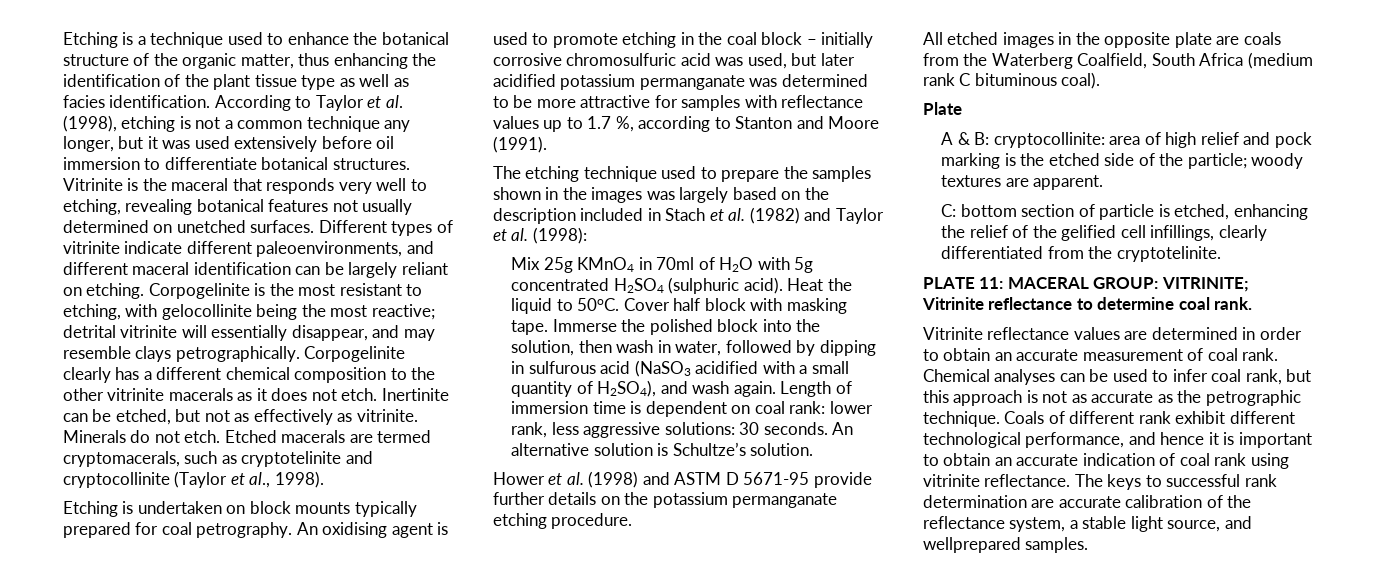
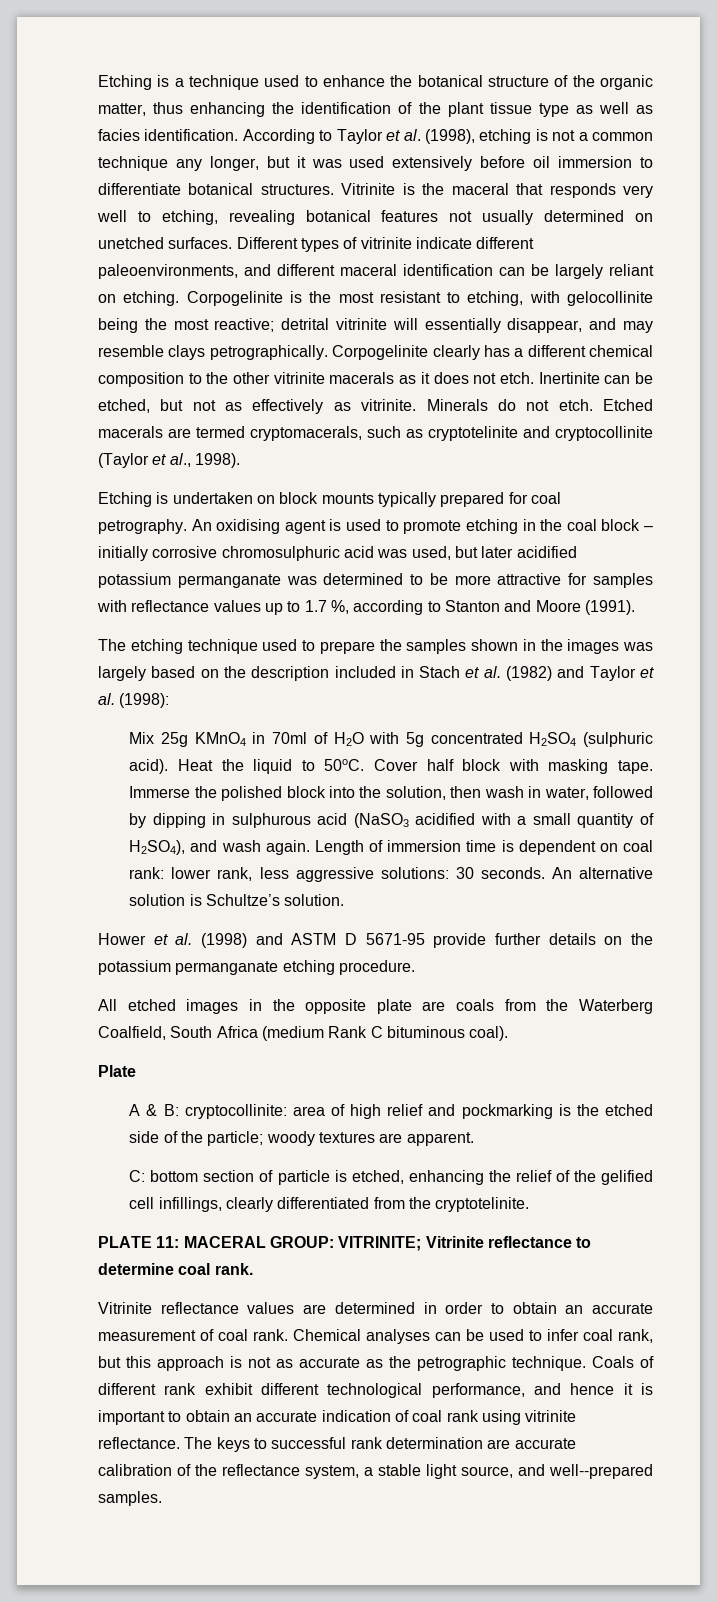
- An oxidising agent is used to promote etching in the coal block – initially corrosive chromosulfuric acid was used, but later acidified potassium permanganate was determined to be more attractive for samples with reflectance values up to 1.7 %, according to Stanton and Moore (1991).
+ An oxidising agent is used to promote etching in the coal block – initially corrosive chromosulphuric acid was used, but later acidified potassium permanganate was determined to be more attractive for samples with reflectance values up to 1.7 %, according to Stanton and Moore (1991).
- Immerse the polished block into the solution, then wash in water, followed by dipping in sulfurous acid (NaSO3 acidified with a small quantity of H2SO4), and wash again.
+ Immerse the polished block into the solution, then wash in water, followed by dipping in sulphurous acid (NaSO3 acidified with a small quantity of H2SO4), and wash again.
- All etched images in the opposite plate are coals from the Waterberg Coalfield, South Africa (medium rank C bituminous coal).
+ All etched images in the opposite plate are coals from the Waterberg Coalfield, South Africa (medium Rank C bituminous coal).
- A & B: cryptocollinite: area of high relief and pock marking is the etched side of the particle; woody textures are apparent.
+ A & B: cryptocollinite: area of high relief and pockmarking is the etched side of the particle; woody textures are apparent.
- The keys to successful rank determination are accurate calibration of the reflectance system, a stable light source, and wellprepared samples.
+ The keys to successful rank determination are accurate calibration of the reflectance system, a stable light source, and well--prepared samples.

